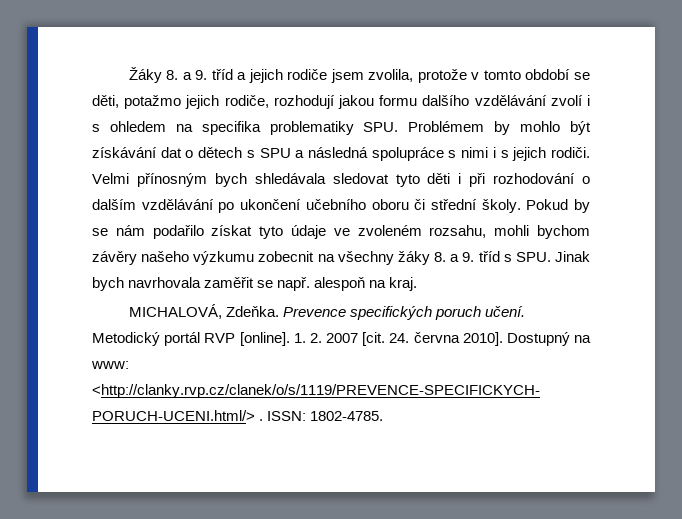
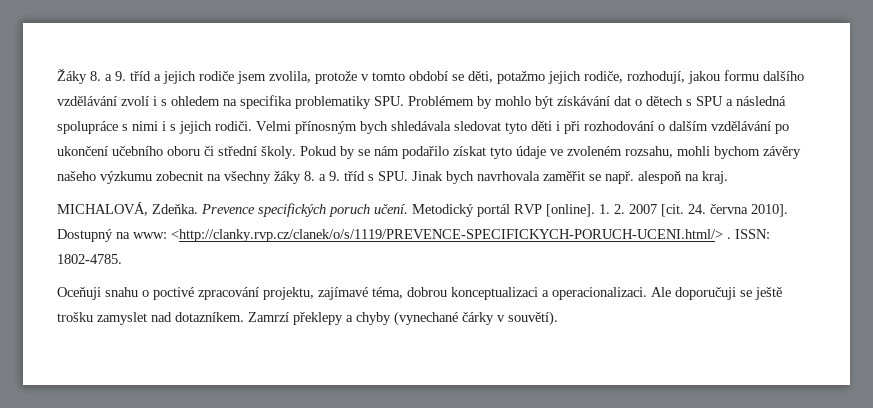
- Žáky 8. a 9. tříd a jejich rodiče jsem zvolila, protože v tomto období se děti, potažmo jejich rodiče, rozhodují jakou formu dalšího vzdělávání zvolí i s ohledem na specifika problematiky SPU. Problémem by mohlo být získávání dat o dětech s SPU a následná spolupráce s nimi i s jejich rodiči.
+ Žáky 8. a 9. tříd a jejich rodiče jsem zvolila, protože v tomto období se děti, potažmo jejich rodiče, rozhodují, jakou formu dalšího vzdělávání zvolí i s ohledem na specifika problematiky SPU. Problémem by mohlo být získávání dat o dětech s SPU a následná spolupráce s nimi i s jejich rodiči.
+ Oceňuji snahu o poctivé zpracování projektu, zajímavé téma, dobrou konceptualizaci a operacionalizaci. Ale doporučuji se ještě trošku zamyslet nad dotazníkem. Zamrzí překlepy a chyby (vynechané čárky v souvětí).

